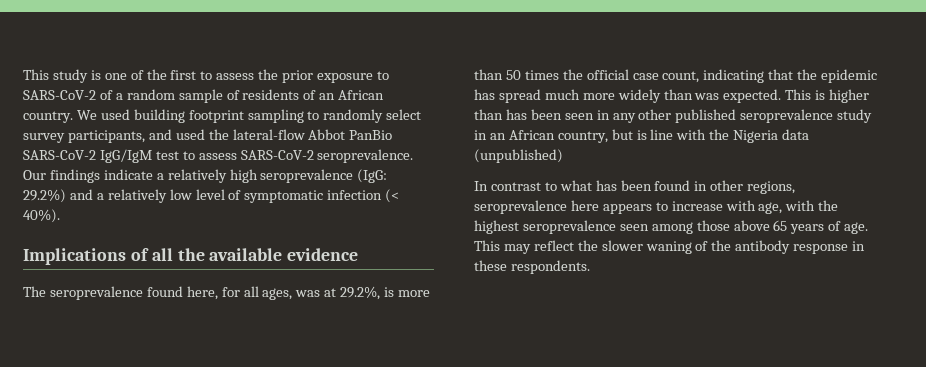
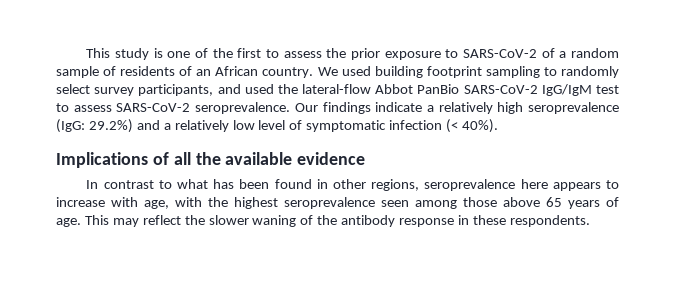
- The seroprevalence found here, for all ages, was at 29.2%, is more than 50 times the official case count, indicating that the epidemic has spread much more widely than was expected. This is higher than has been seen in any other published seroprevalence study in an African country, but is line with the Nigeria data (unpublished)

